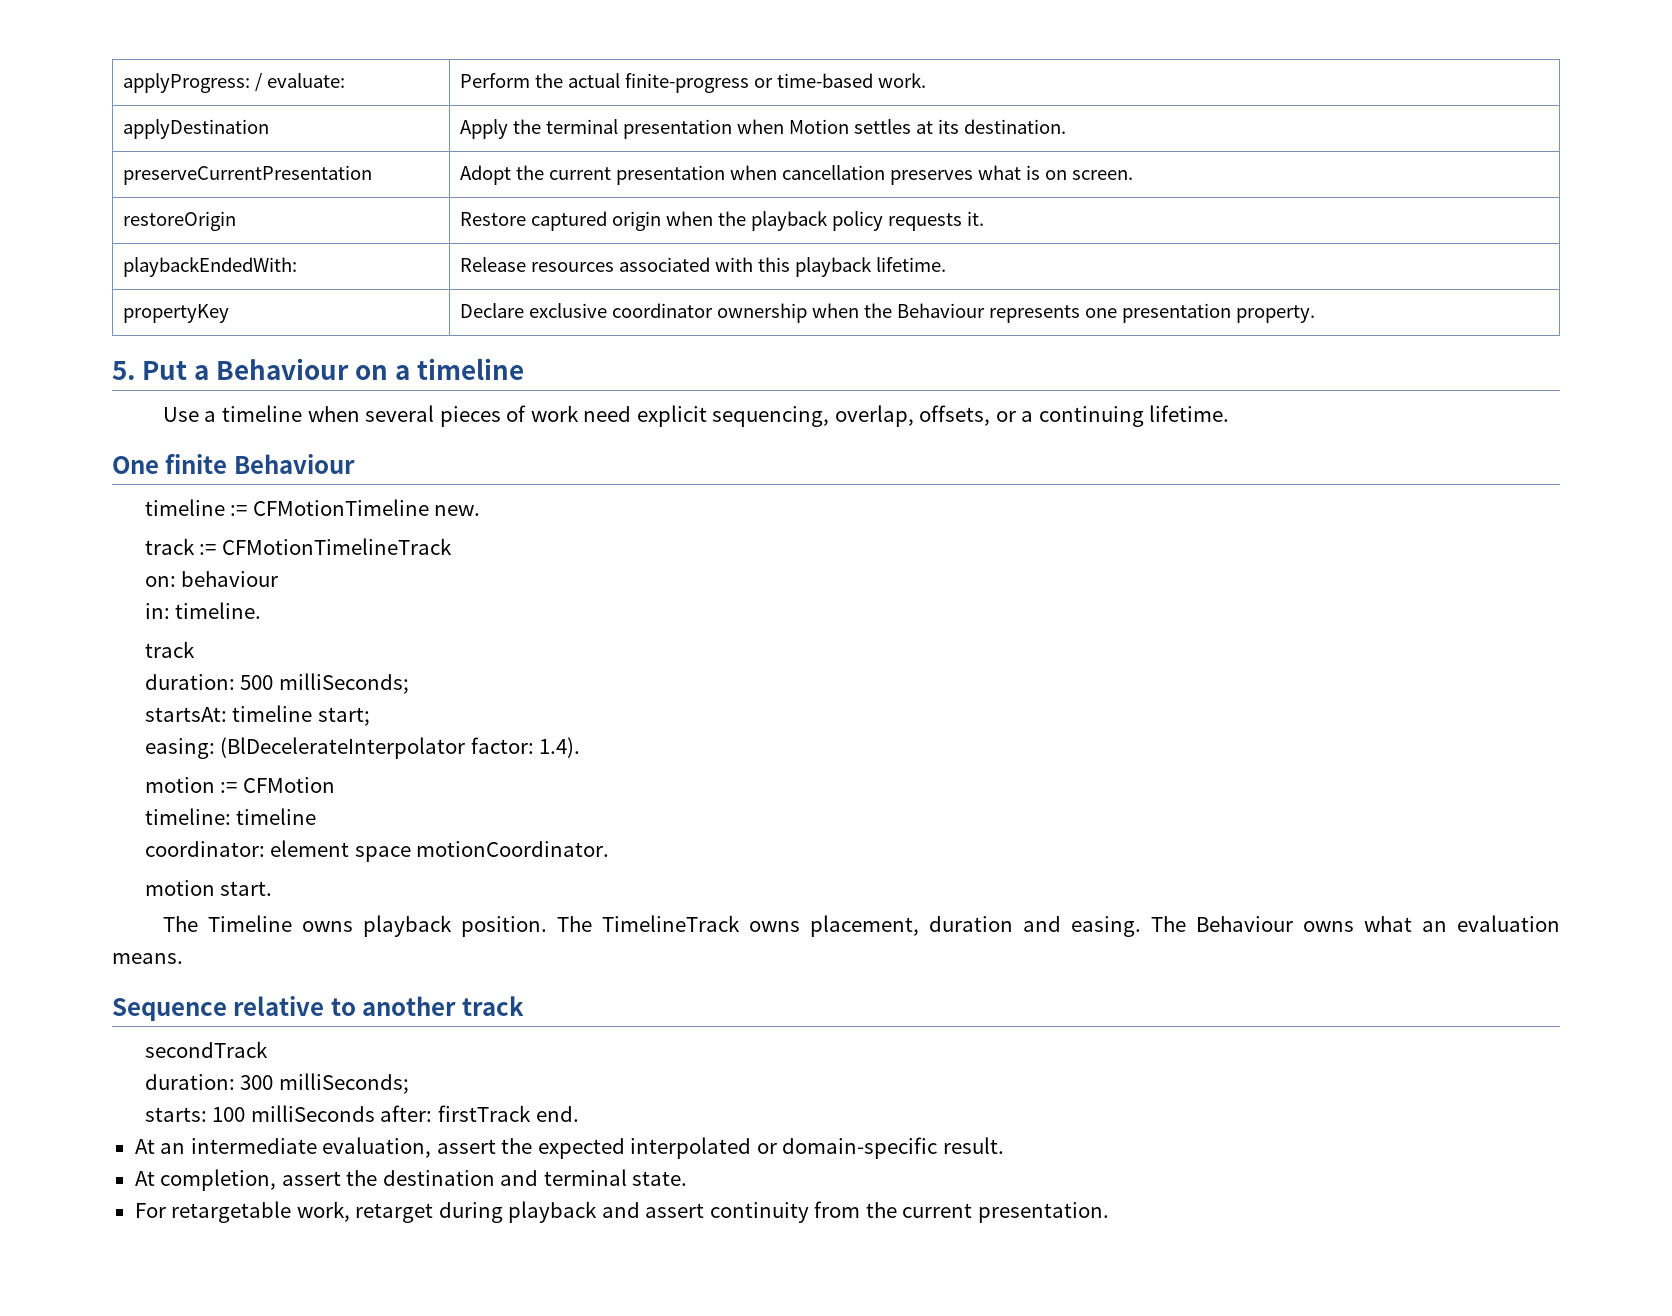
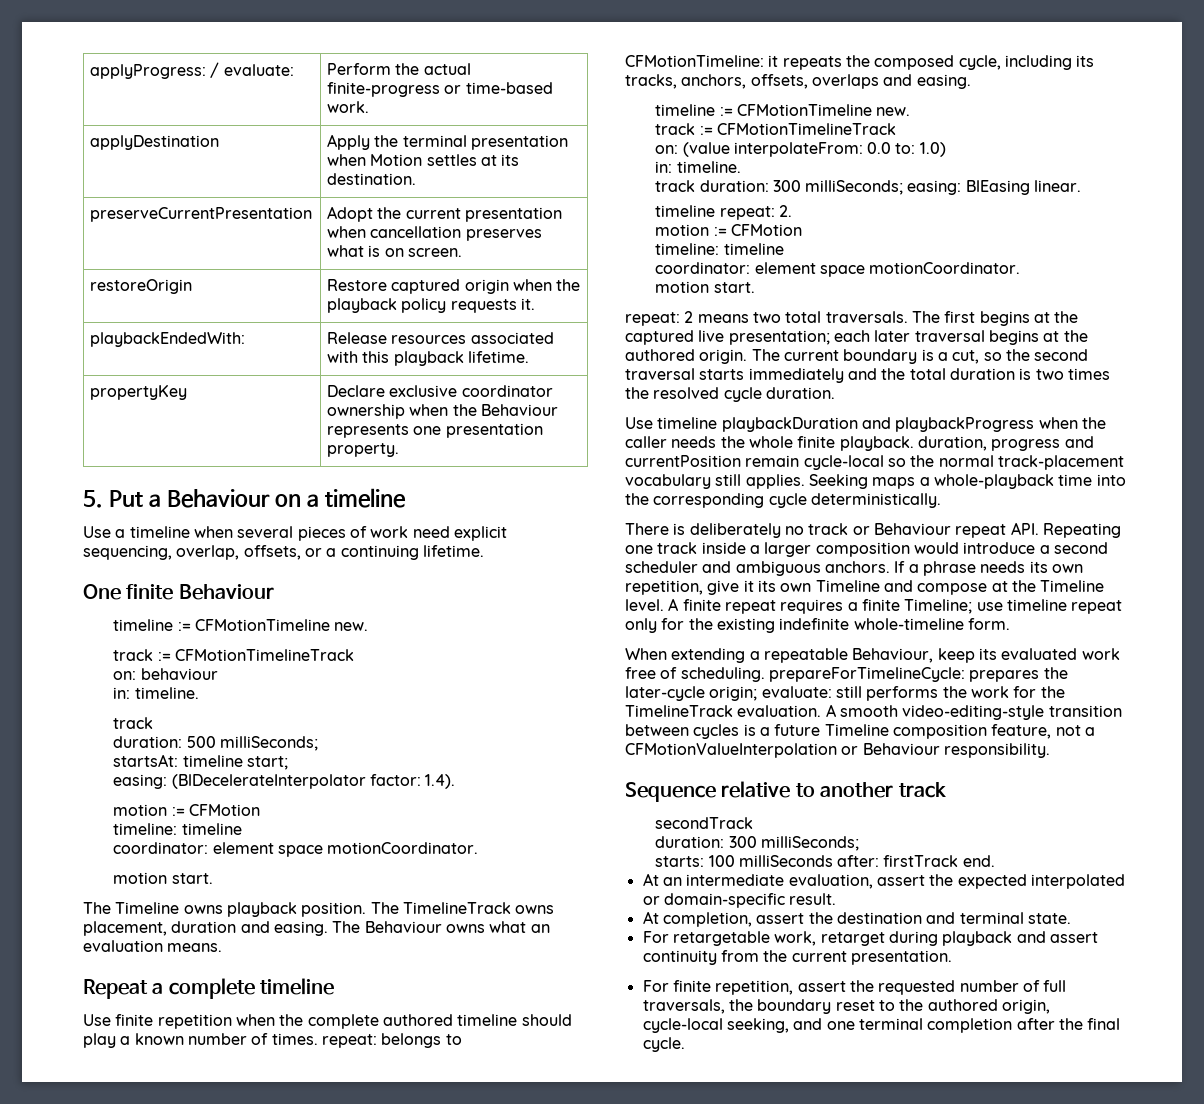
+ Repeat a complete timeline
+ Use finite repetition when the complete authored timeline should play a known number of times. repeat: belongs to CFMotionTimeline: it repeats the composed cycle, including its tracks, anchors, offsets, overlaps and easing.
+ timeline := CFMotionTimeline new.
+ track := CFMotionTimelineTrack
+ on: (value interpolateFrom: 0.0 to: 1.0)
+ in: timeline.
+ track duration: 300 milliSeconds; easing: BlEasing linear.
+ timeline repeat: 2.
+ motion := CFMotion
+ timeline: timeline
+ coordinator: element space motionCoordinator.
+ motion start.
+ repeat: 2 means two total traversals. The first begins at the captured live presentation; each later traversal begins at the authored origin. The current boundary is a cut, so the second traversal starts immediately and the total duration is two times the resolved cycle duration.
+ Use timeline playbackDuration and playbackProgress when the caller needs the whole finite playback. duration, progress and currentPosition remain cycle-local so the normal track-placement vocabulary still applies. Seeking maps a whole-playback time into the corresponding cycle deterministically.
+ There is deliberately no track or Behaviour repeat API. Repeating one track inside a larger composition would introduce a second scheduler and ambiguous anchors. If a phrase needs its own repetition, give it its own Timeline and compose at the Timeline level. A finite repeat requires a finite Timeline; use timeline repeat only for the existing indefinite whole-timeline form.
+ When extending a repeatable Behaviour, keep its evaluated work free of scheduling. prepareForTimelineCycle: prepares the later-cycle origin; evaluate: still performs the work for the TimelineTrack evaluation. A smooth video-editing-style transition between cycles is a future Timeline composition feature, not a CFMotionValueInterpolation or Behaviour responsibility.
+ For finite repetition, assert the requested number of full traversals, the boundary reset to the authored origin, cycle-local seeking, and one terminal completion after the final cycle.

